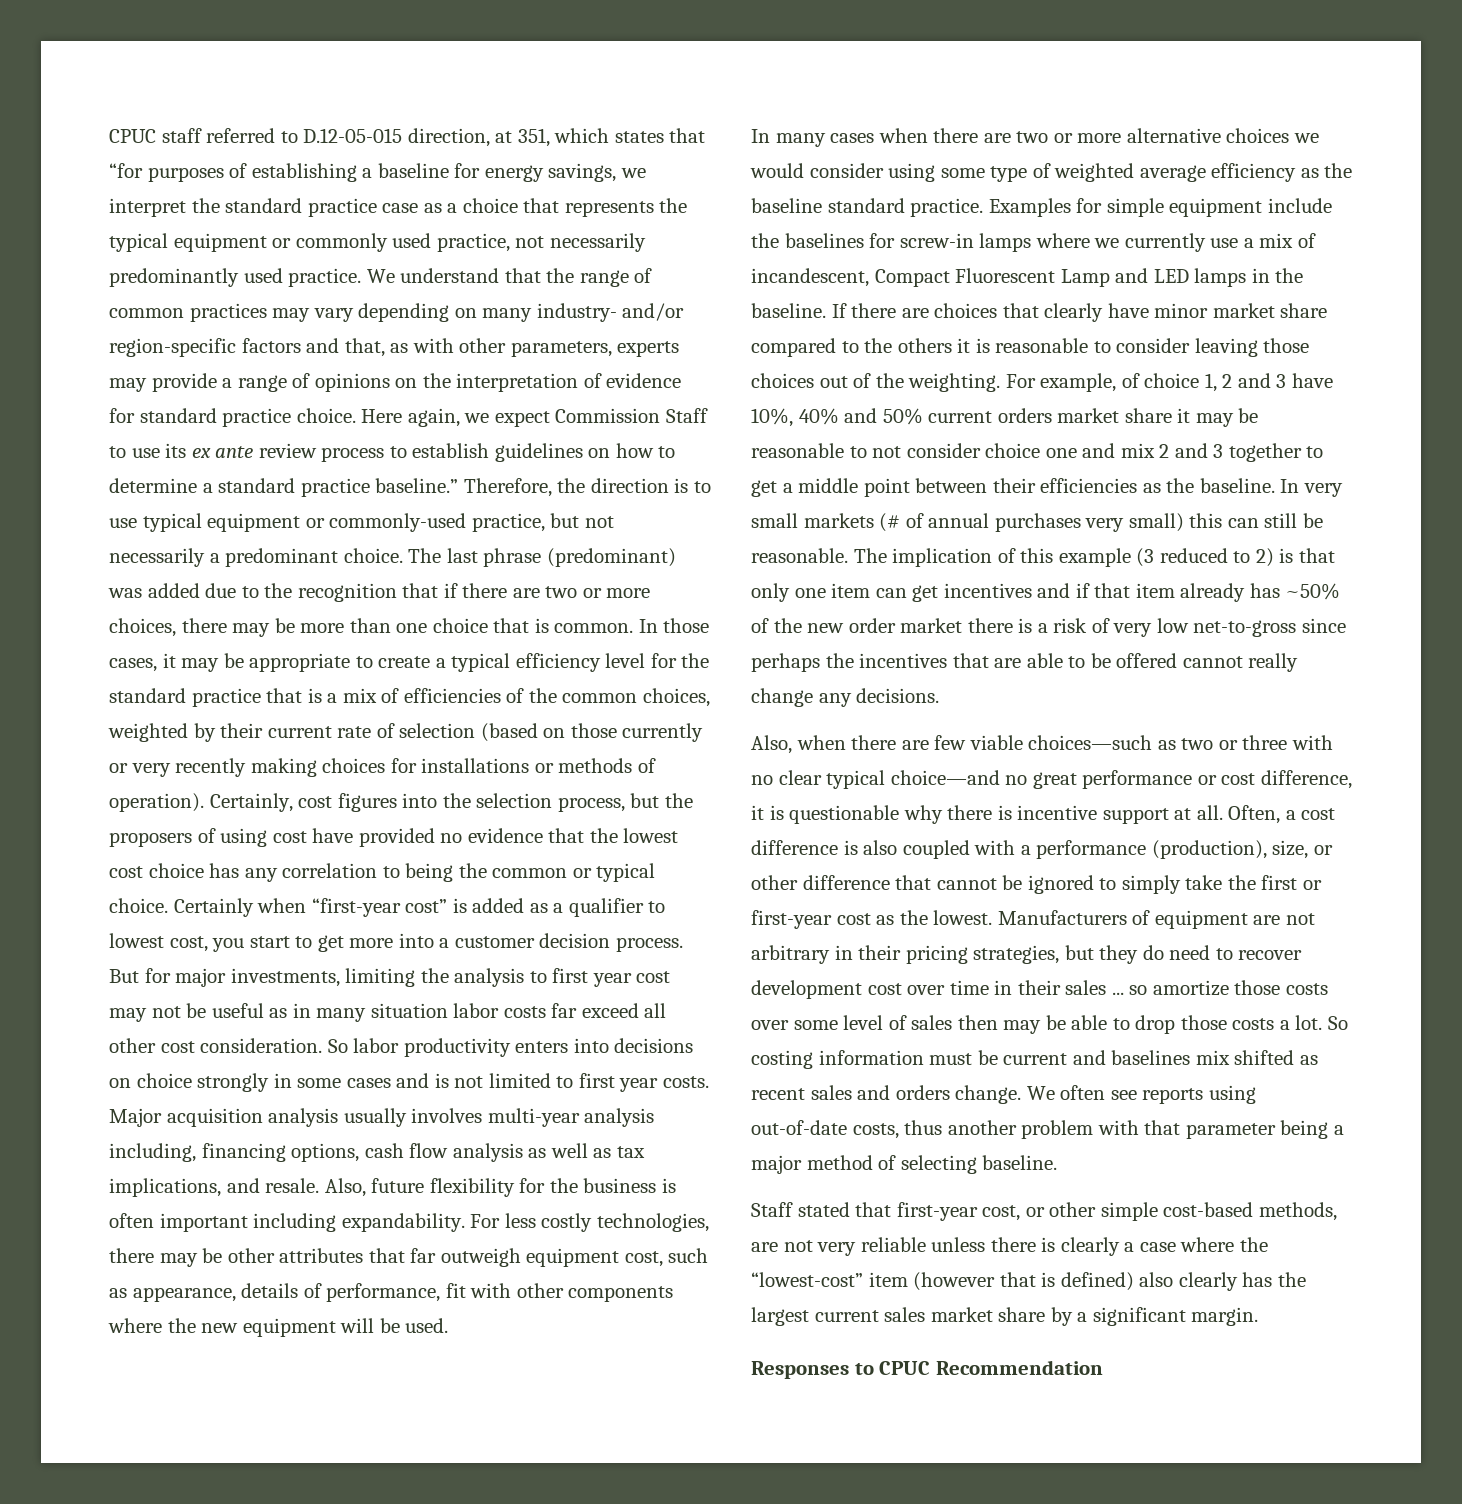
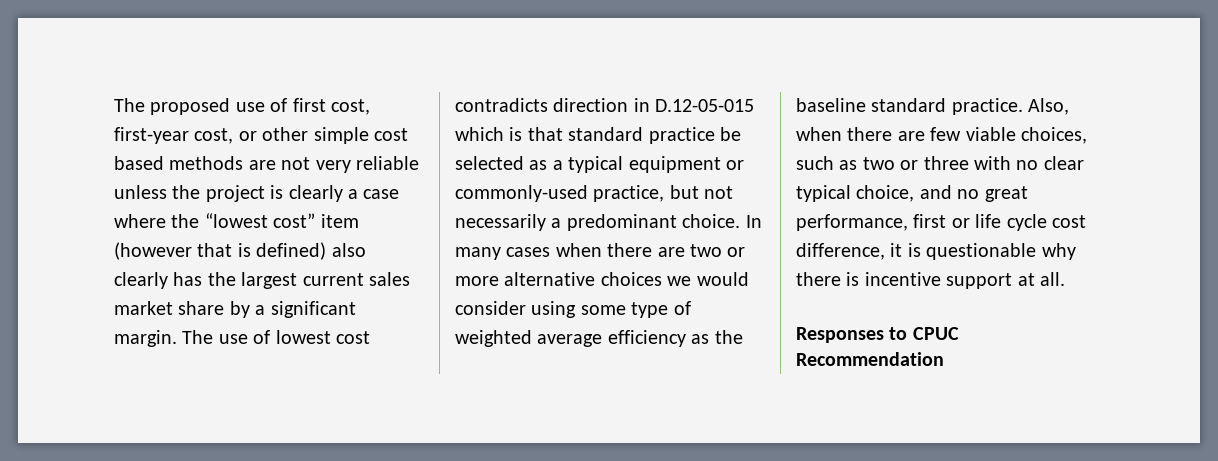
- CPUC staff referred to D.12-05-015 direction, at 351, which states that “for purposes of establishing a baseline for energy savings, we interpret the standard practice case as a choice that represents the typical equipment or commonly used practice, not necessarily predominantly used practice. We understand that the range of common practices may vary depending on many industry- and/or region-specific factors and that, as with other parameters, experts may provide a range of opinions on the interpretation of evidence for standard practice choice. Here again, we expect Commission Staff to use its ex ante review process to establish guidelines on how to determine a standard practice baseline.” Therefore, the direction is to use typical equipment or commonly-used practice, but not necessarily a predominant choice. The last phrase (predominant) was added due to the recognition that if there are two or more choices, there may be more than one choice that is common. In those cases, it may be appropriate to create a typical efficiency level for the standard practice that is a mix of efficiencies of the common choices, weighted by their current rate of selection (based on those currently or very recently making choices for installations or methods of operation). Certainly, cost figures into the selection process, but the proposers of using cost have provided no evidence that the lowest cost choice has any correlation to being the common or typical choice. Certainly when “first-year cost” is added as a qualifier to lowest cost, you start to get more into a customer decision process. But for major investments, limiting the analysis to first year cost may not be useful as in many situation labor costs far exceed all other cost consideration. So labor productivity enters into decisions on choice strongly in some cases and is not limited to first year costs. Major acquisition analysis usually involves multi-year analysis including, financing options, cash flow analysis as well as tax implications, and resale. Also, future flexibility for the business is often important including expandability. For less costly technologies, there may be other attributes that far outweigh equipment cost, such as appearance, details of performance, fit with other components where the new equipment will be used.
- In many cases when there are two or more alternative choices we would consider using some type of weighted average efficiency as the baseline standard practice. Examples for simple equipment include the baselines for screw-in lamps where we currently use a mix of incandescent, Compact Fluorescent Lamp and LED lamps in the baseline. If there are choices that clearly have minor market share compared to the others it is reasonable to consider leaving those choices out of the weighting. For example, of choice 1, 2 and 3 have 10%, 40% and 50% current orders market share it may be reasonable to not consider choice one and mix 2 and 3 together to get a middle point between their efficiencies as the baseline. In very small markets (# of annual purchases very small) this can still be reasonable. The implication of this example (3 reduced to 2) is that only one item can get incentives and if that item already has ~50% of the new order market there is a risk of very low net-to-gross since perhaps the incentives that are able to be offered cannot really change any decisions.
- Also, when there are few viable choices—such as two or three with no clear typical choice—and no great performance or cost difference, it is questionable why there is incentive support at all. Often, a cost difference is also coupled with a performance (production), size, or other difference that cannot be ignored to simply take the first or first-year cost as the lowest. Manufacturers of equipment are not arbitrary in their pricing strategies, but they do need to recover development cost over time in their sales ... so amortize those costs over some level of sales then may be able to drop those costs a lot. So costing information must be current and baselines mix shifted as recent sales and orders change. We often see reports using out-of-date costs, thus another problem with that parameter being a major method of selecting baseline.
- Staff stated that first-year cost, or other simple cost-based methods, are not very reliable unless there is clearly a case where the “lowest-cost” item (however that is defined) also clearly has the largest current sales market share by a significant margin.
+ The proposed use of first cost, first-year cost, or other simple cost based methods are not very reliable unless the project is clearly a case where the “lowest cost” item (however that is defined) also clearly has the largest current sales market share by a significant margin. The use of lowest cost contradicts direction in D.12-05-015 which is that standard practice be selected as a typical equipment or commonly-used practice, but not necessarily a predominant choice. In many cases when there are two or more alternative choices we would consider using some type of weighted average efficiency as the baseline standard practice. Also, when there are few viable choices, such as two or three with no clear typical choice, and no great performance, first or life cycle cost difference, it is questionable why there is incentive support at all.

